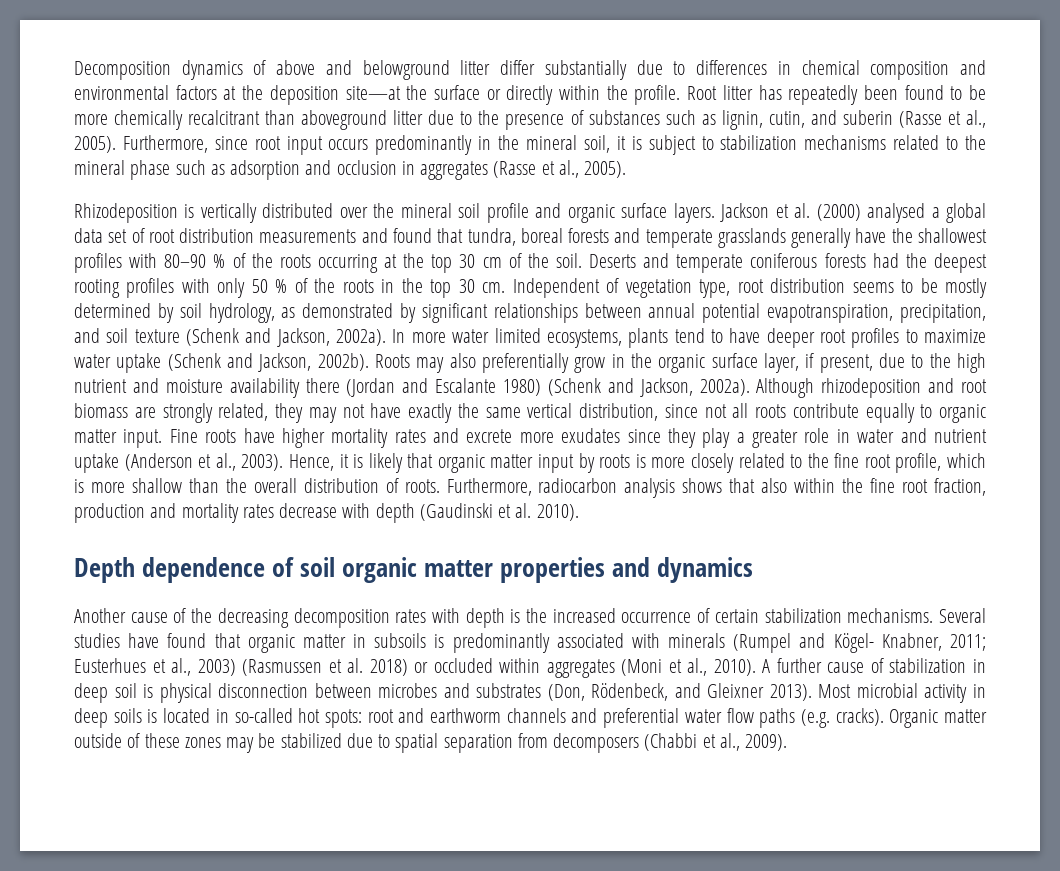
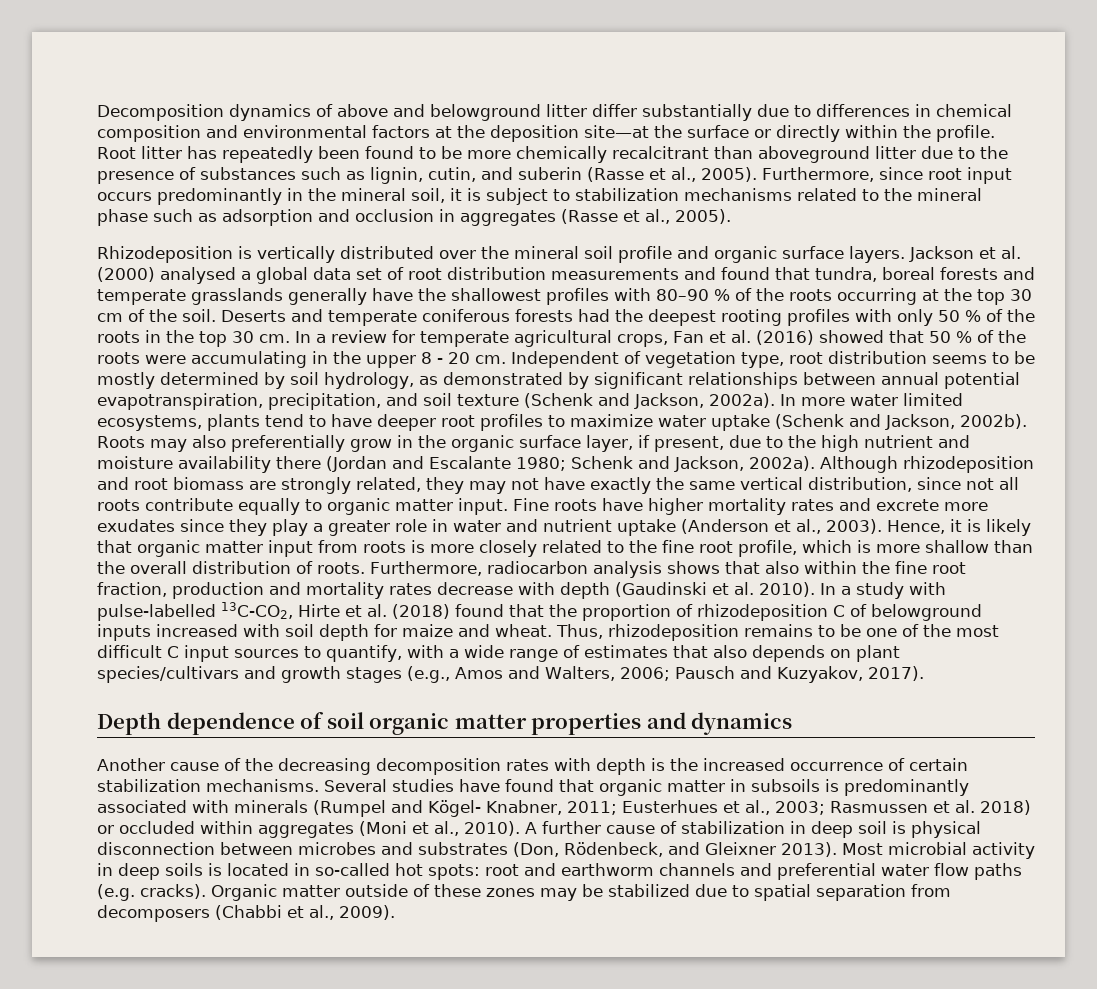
+ In a review for temperate agricultural crops, Fan et al. (2016) showed that 50 % of the roots were accumulating in the upper 8 - 20 cm.
- Roots may also preferentially grow in the organic surface layer, if present, due to the high nutrient and moisture availability there (Jordan and Escalante 1980) (Schenk and Jackson, 2002a).
+ Roots may also preferentially grow in the organic surface layer, if present, due to the high nutrient and moisture availability there (Jordan and Escalante 1980; Schenk and Jackson, 2002a).
- Hence, it is likely that organic matter input by roots is more closely related to the fine root profile, which is more shallow than the overall distribution of roots.
+ Hence, it is likely that organic matter input from roots is more closely related to the fine root profile, which is more shallow than the overall distribution of roots.
+ In a study with pulse-labelled 13C-CO2, Hirte et al. (2018) found that the proportion of rhizodeposition C of belowground inputs increased with soil depth for maize and wheat. Thus, rhizodeposition remains to be one of the most difficult C input sources to quantify, with a wide range of estimates that also depends on plant species/cultivars and growth stages (e.g., Amos and Walters, 2006; Pausch and Kuzyakov, 2017).
- Several studies have found that organic matter in subsoils is predominantly associated with minerals (Rumpel and Kögel- Knabner, 2011; Eusterhues et al., 2003) (Rasmussen et al. 2018) or occluded within aggregates (Moni et al., 2010).
+ Several studies have found that organic matter in subsoils is predominantly associated with minerals (Rumpel and Kögel- Knabner, 2011; Eusterhues et al., 2003; Rasmussen et al. 2018) or occluded within aggregates (Moni et al., 2010).

